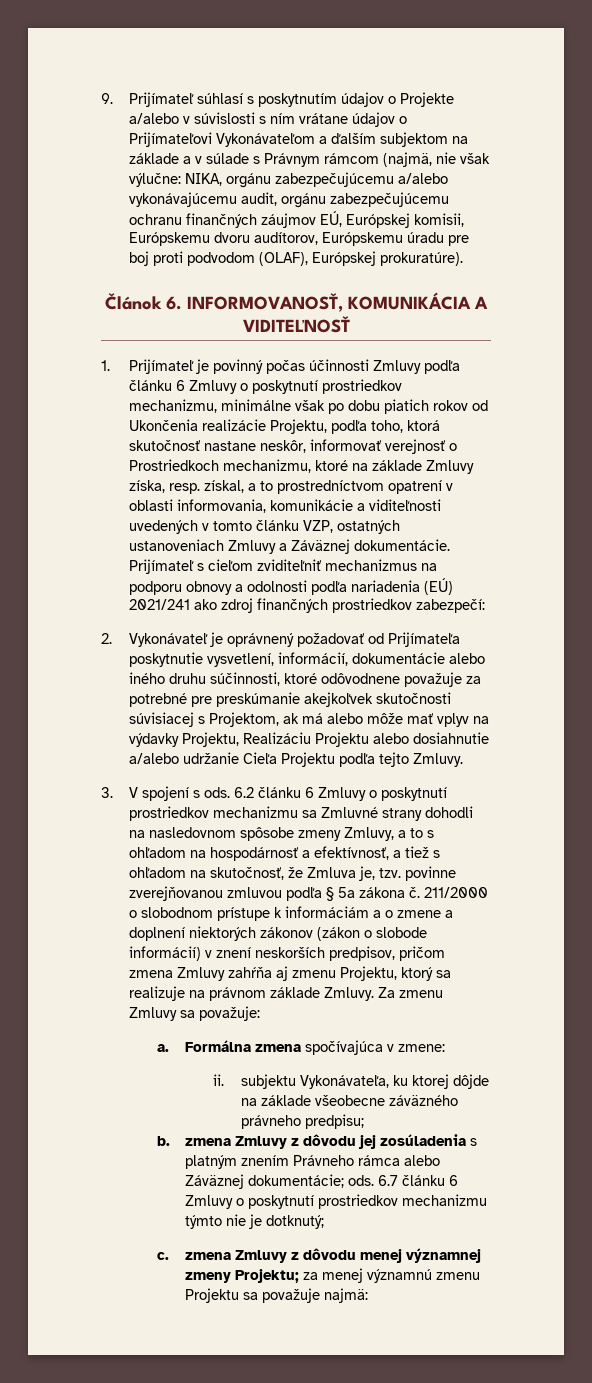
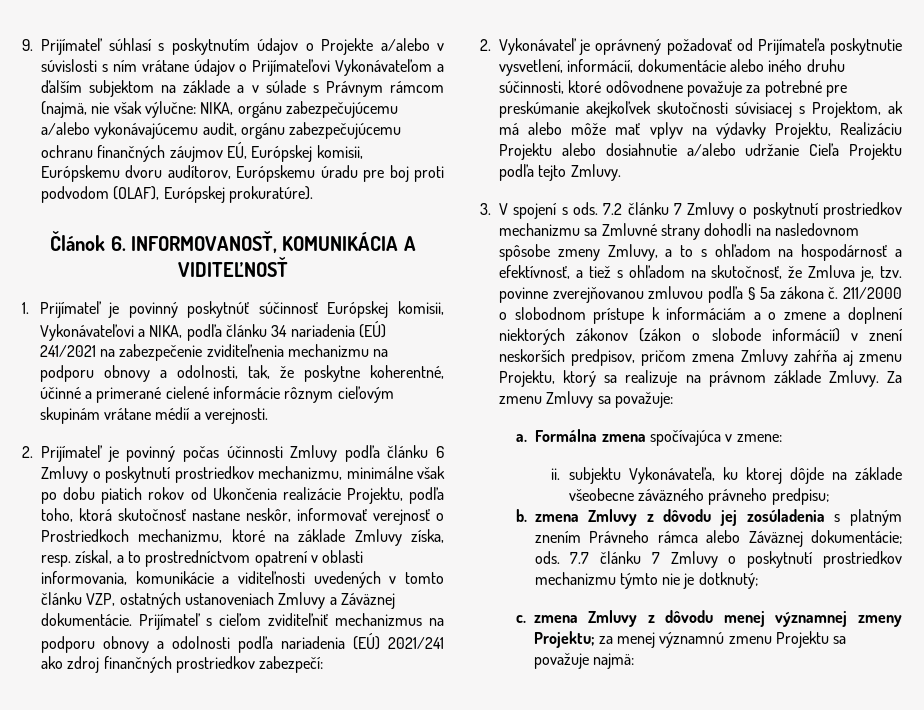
- 1. Prijímateľ je povinný počas účinnosti Zmluvy podľa článku 6 Zmluvy o poskytnutí prostriedkov mechanizmu, minimálne však po dobu piatich rokov od Ukončenia realizácie Projektu, podľa toho, ktorá skutočnosť nastane neskôr, informovať verejnosť o Prostriedkoch mechanizmu, ktoré na základe Zmluvy získa, resp. získal, a to prostredníctvom opatrení v oblasti informovania, komunikácie a viditeľnosti uvedených v tomto článku VZP, ostatných ustanoveniach Zmluvy a Záväznej dokumentácie.
+ 1. Prijímateľ je povinný poskytnúť súčinnosť Európskej komisii, Vykonávateľovi a NIKA, podľa článku 34 nariadenia (EÚ) 241/2021 na zabezpečenie zviditeľnenia mechanizmu na podporu obnovy a odolnosti, tak, že poskytne koherentné, účinné a primerané cielené informácie rôznym cieľovým skupinám vrátane médií a verejnosti.
+ 2. Prijímateľ je povinný počas účinnosti Zmluvy podľa článku 6 Zmluvy o poskytnutí prostriedkov mechanizmu, minimálne však po dobu piatich rokov od Ukončenia realizácie Projektu, podľa toho, ktorá skutočnosť nastane neskôr, informovať verejnosť o Prostriedkoch mechanizmu, ktoré na základe Zmluvy získa, resp. získal, a to prostredníctvom opatrení v oblasti informovania, komunikácie a viditeľnosti uvedených v tomto článku VZP, ostatných ustanoveniach Zmluvy a Záväznej dokumentácie.
- 6.2 článku 6 Zmluvy o poskytnutí prostriedkov mechanizmu sa Zmluvné strany dohodli na nasledovnom spôsobe zmeny Zmluvy, a to s ohľadom na hospodárnosť a efektívnosť, a tiež s ohľadom na skutočnosť, že Zmluva je, tzv. povinne zverejňovanou zmluvou podľa § 5a zákona č.
+ 7.2 článku 7 Zmluvy o poskytnutí prostriedkov mechanizmu sa Zmluvné strany dohodli na nasledovnom spôsobe zmeny Zmluvy, a to s ohľadom na hospodárnosť a efektívnosť, a tiež s ohľadom na skutočnosť, že Zmluva je, tzv. povinne zverejňovanou zmluvou podľa § 5a zákona č.
- 6.7 článku 6 Zmluvy o poskytnutí prostriedkov mechanizmu týmto nie je dotknutý;
+ 7.7 článku 7 Zmluvy o poskytnutí prostriedkov mechanizmu týmto nie je dotknutý;

